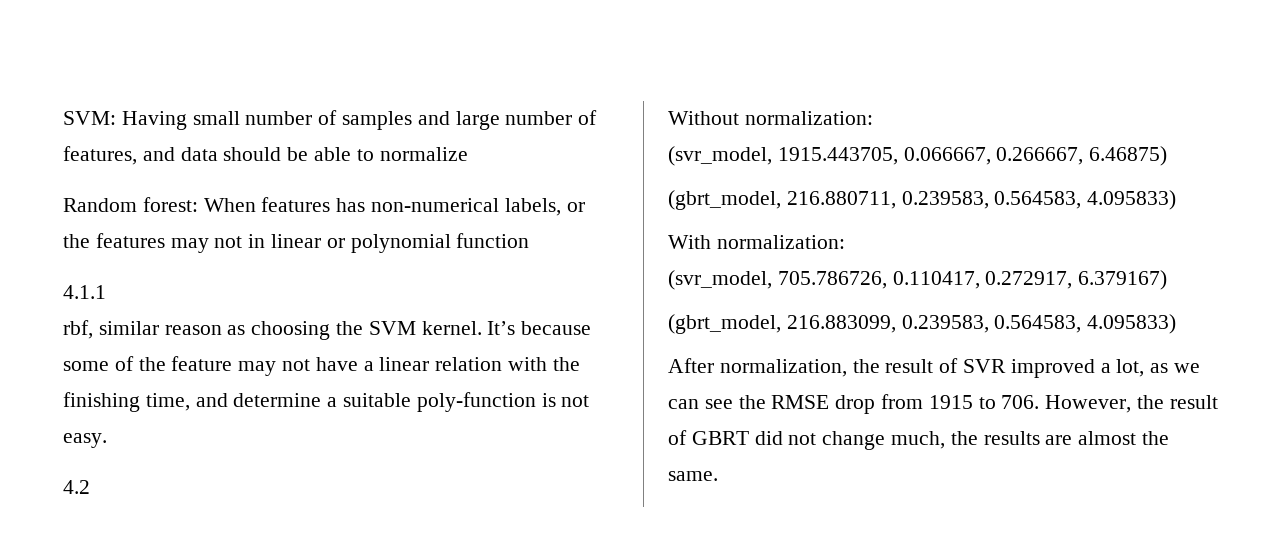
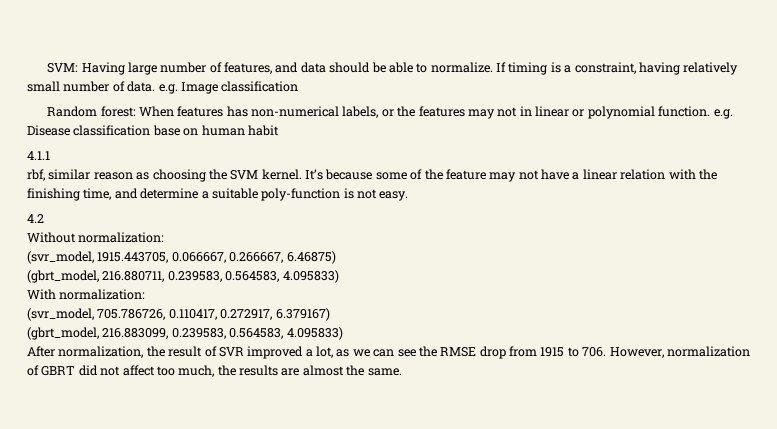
- SVM: Having small number of samples and large number of features, and data should be able to normalize
+ SVM: Having large number of features, and data should be able to normalize. If timing is a constraint, having relatively small number of data. e.g. Image classification
- Random forest: When features has non-numerical labels, or the features may not in linear or polynomial function
+ Random forest: When features has non-numerical labels, or the features may not in linear or polynomial function. e.g. Disease classification base on human habit
- After normalization, the result of SVR improved a lot, as we can see the RMSE drop from 1915 to 706. However, the result of GBRT did not change much, the results are almost the same.
+ After normalization, the result of SVR improved a lot, as we can see the RMSE drop from 1915 to 706. However, normalization of GBRT did not affect too much, the results are almost the same.

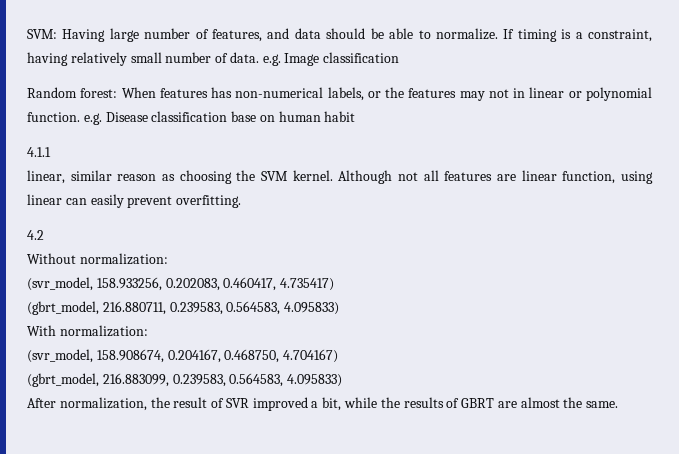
- rbf, similar reason as choosing the SVM kernel.
+ linear, similar reason as choosing the SVM kernel.
- It’s because some of the feature may not have a linear relation with the finishing time, and determine a suitable poly-function is not easy.
+ Although not all features are linear function, using linear can easily prevent overfitting.
- (svr_model, 1915.443705, 0.066667, 0.266667, 6.46875)
+ (svr_model, 158.933256, 0.202083, 0.460417, 4.735417)
- (svr_model, 705.786726, 0.110417, 0.272917, 6.379167)
+ (svr_model, 158.908674, 0.204167, 0.468750, 4.704167)
- After normalization, the result of SVR improved a lot, as we can see the RMSE drop from 1915 to 706. However, normalization of GBRT did not affect too much, the results are almost the same.
+ After normalization, the result of SVR improved a bit, while the results of GBRT are almost the same.

